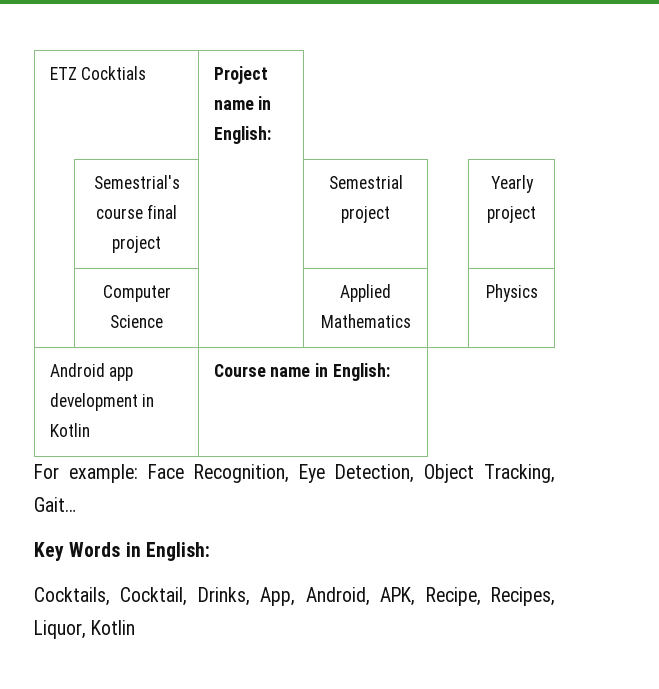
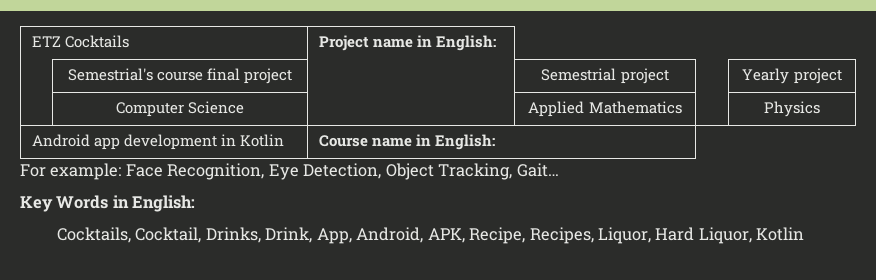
- ETZ Cocktials | Project name in English:
+ ETZ Cocktails | Project name in English:
- Cocktails, Cocktail, Drinks, App, Android, APK, Recipe, Recipes, Liquor, Kotlin
+ Cocktails, Cocktail, Drinks, Drink, App, Android, APK, Recipe, Recipes, Liquor, Hard Liquor, Kotlin

